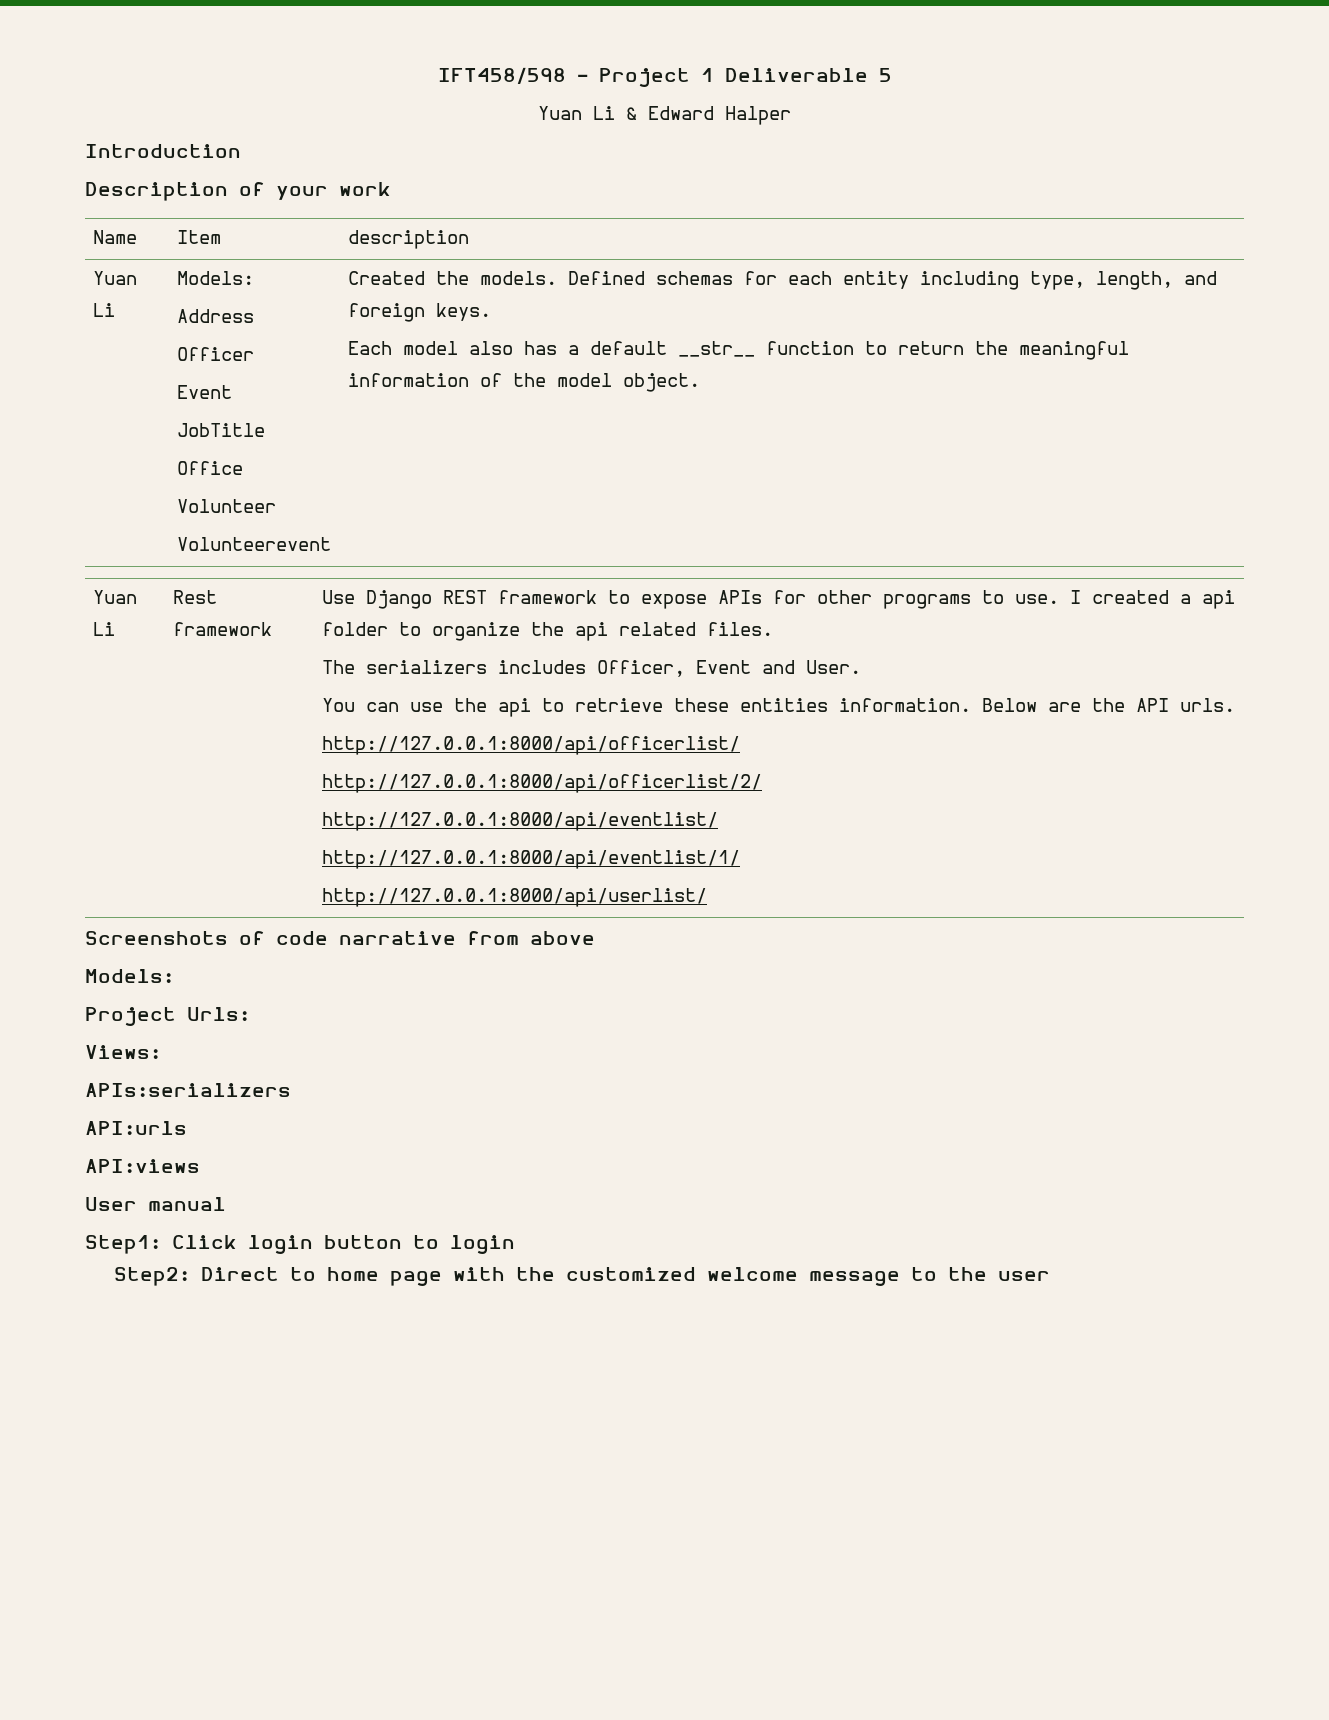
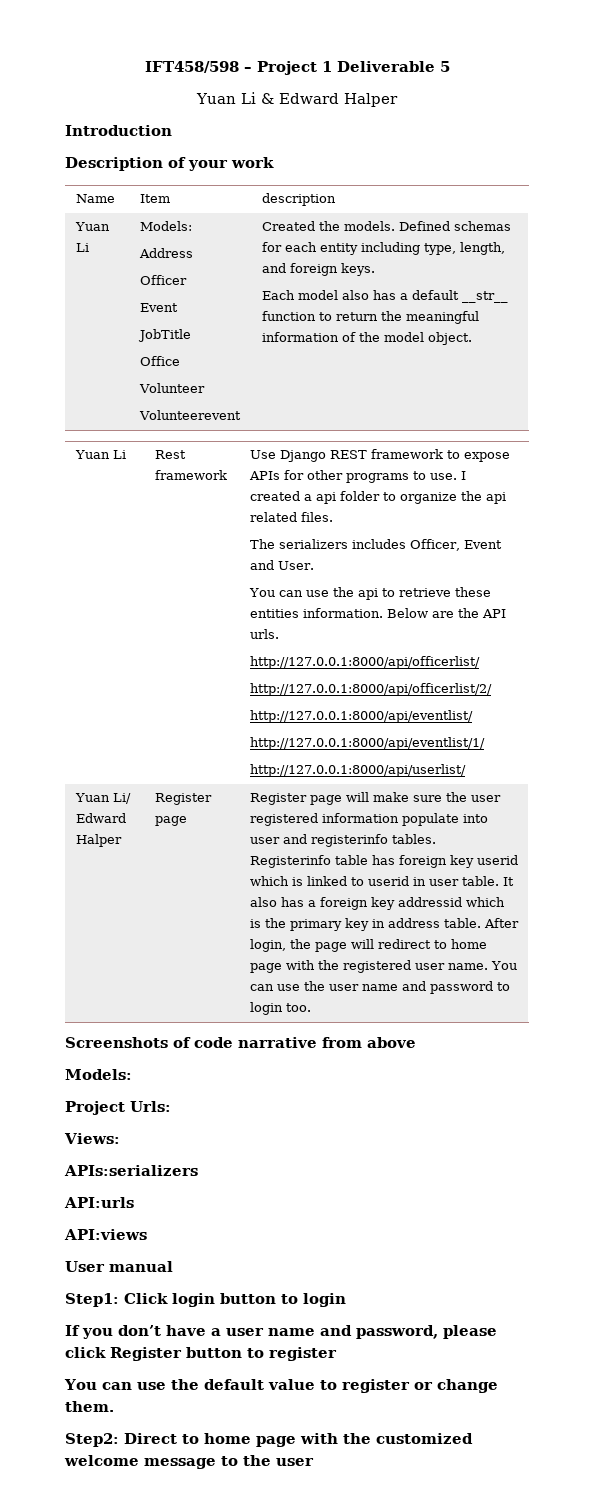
+ Yuan Li/ Edward Halper | Register page | Register page will make sure the user registered information populate into user and registerinfo tables. Registerinfo table has foreign key userid which is linked to userid in user table. It also has a foreign key addressid which is the primary key in address table. After login, the page will redirect to home page with the registered user name. You can use the user name and password to login too.
+ If you don’t have a user name and password, please click Register button to register
+ You can use the default value to register or change them.

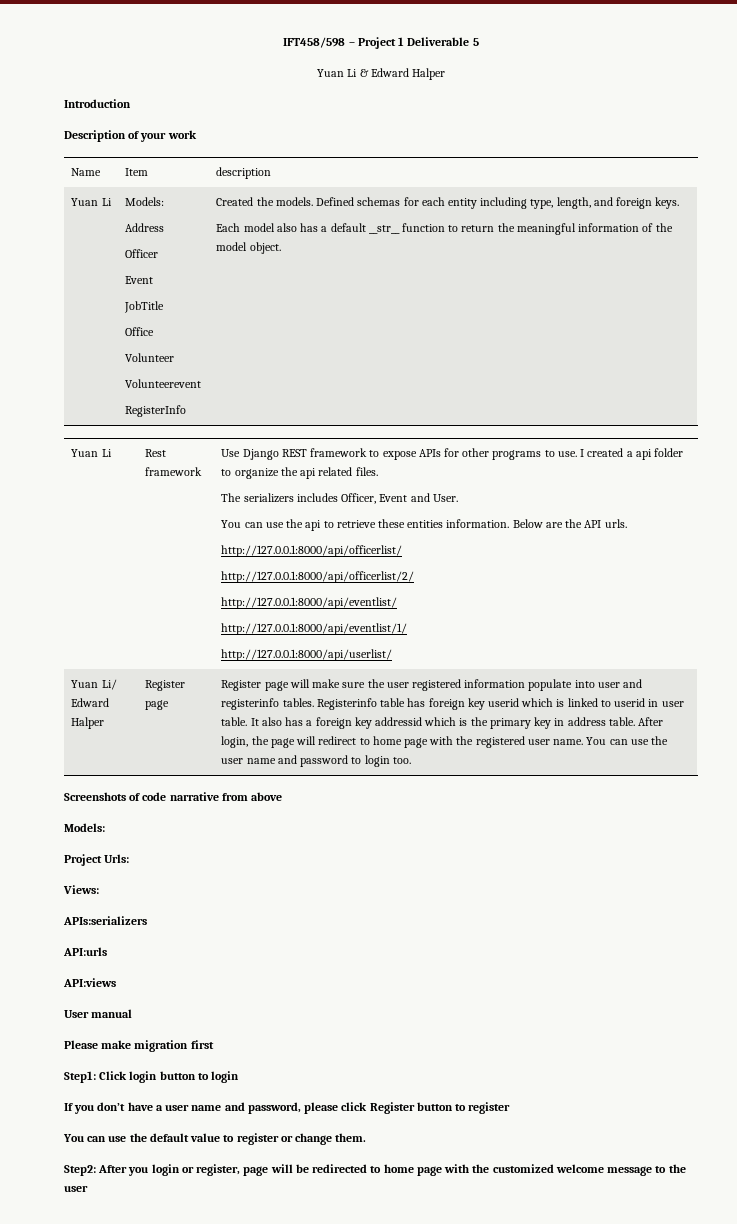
+ RegisterInfo
+ Please make migration first
- Step2: Direct to home page with the customized welcome message to the user
+ Step2: After you login or register, page will be redirected to home page with the customized welcome message to the user

